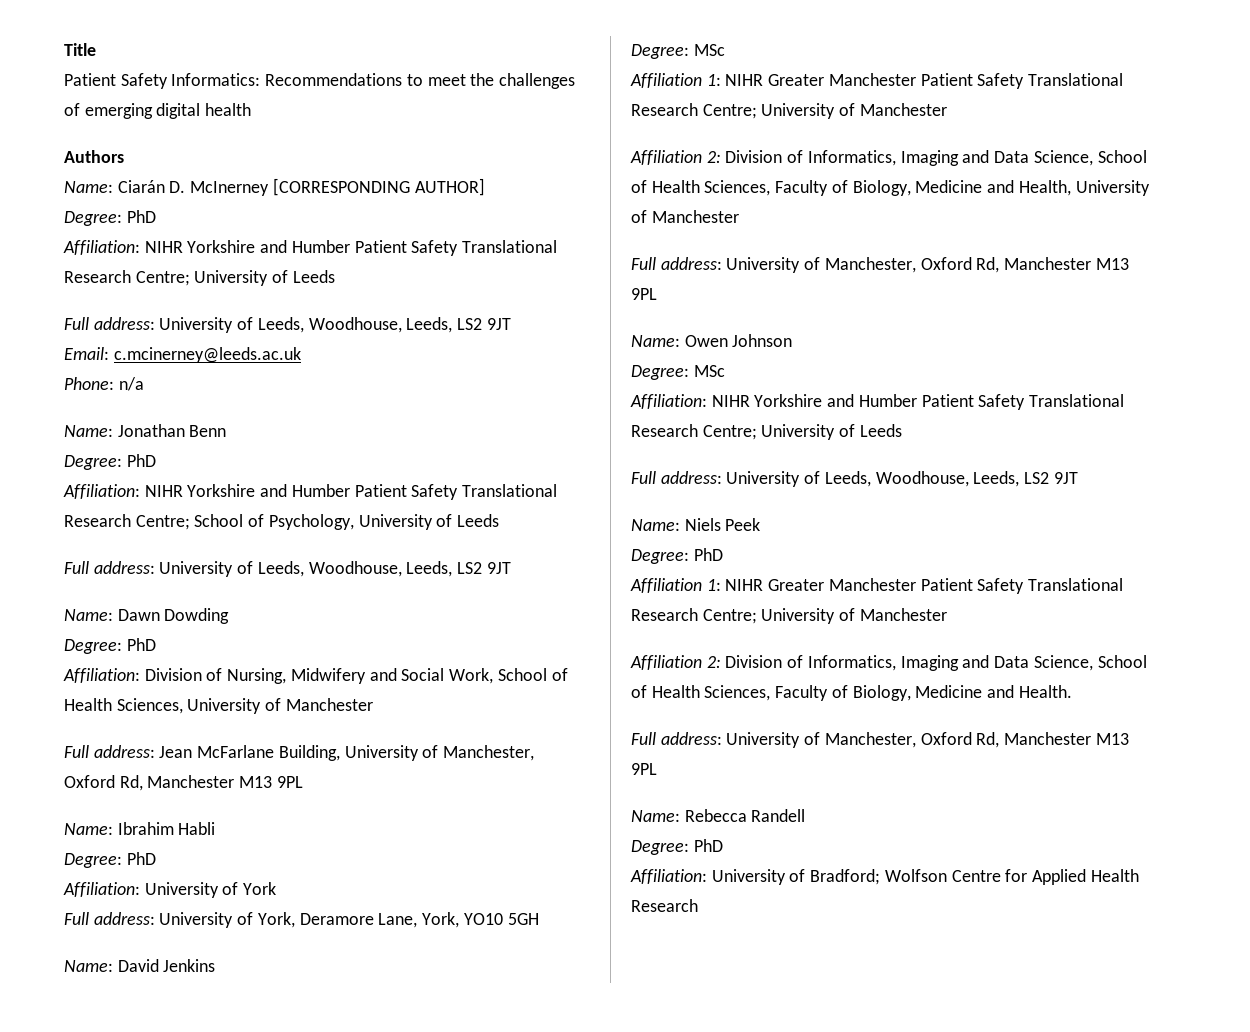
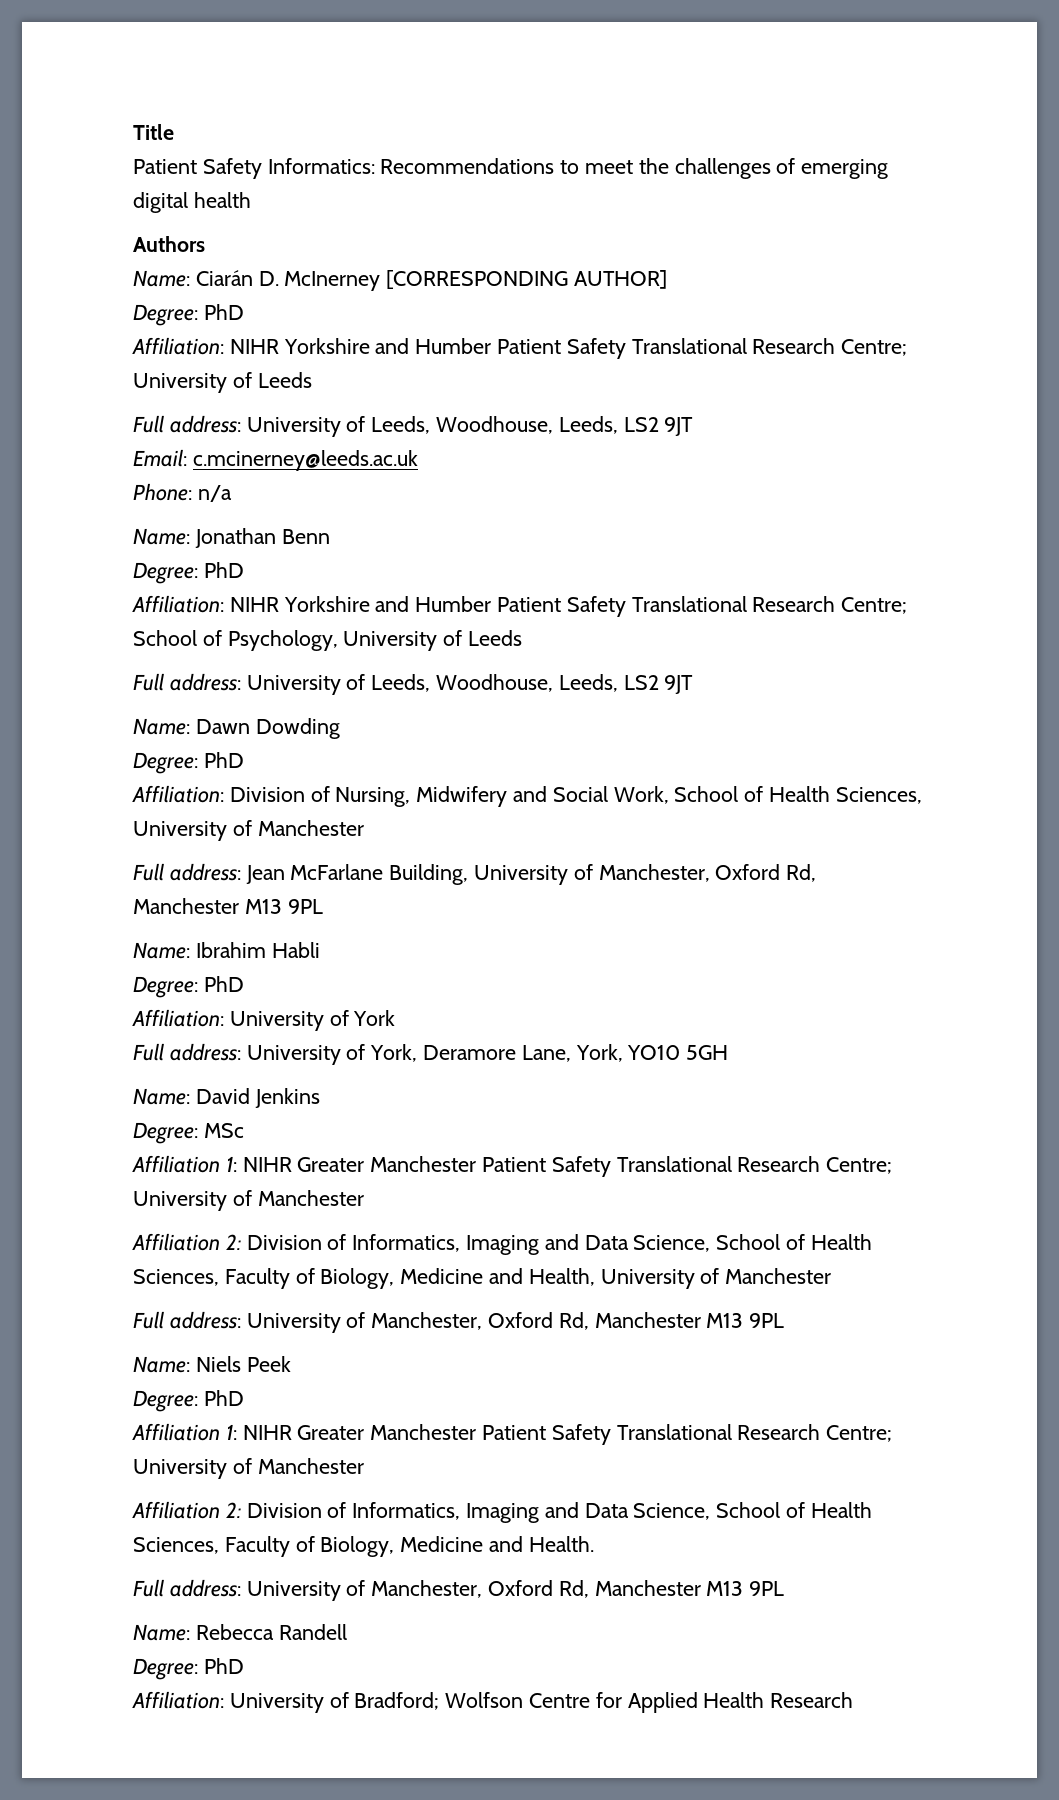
- Name: Owen Johnson
- Degree: MSc
- Affiliation: NIHR Yorkshire and Humber Patient Safety Translational Research Centre; University of Leeds
- Full address: University of Leeds, Woodhouse, Leeds, LS2 9JT

